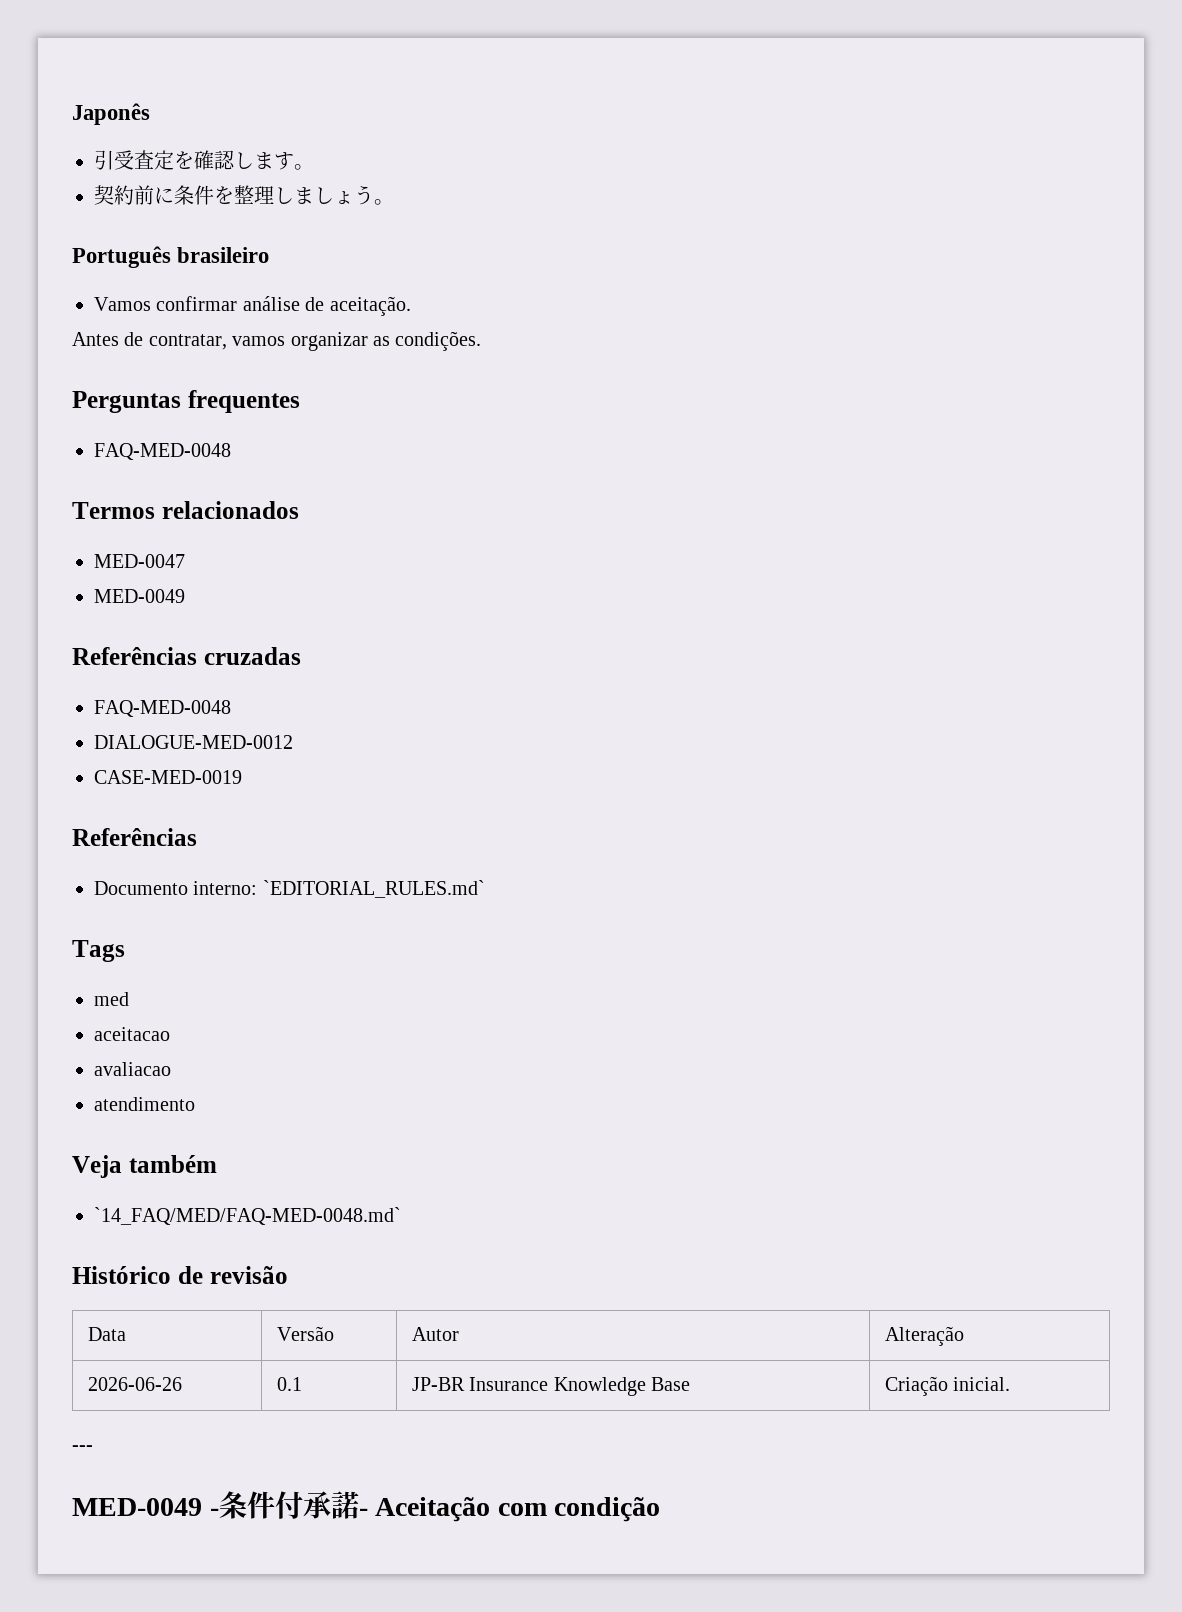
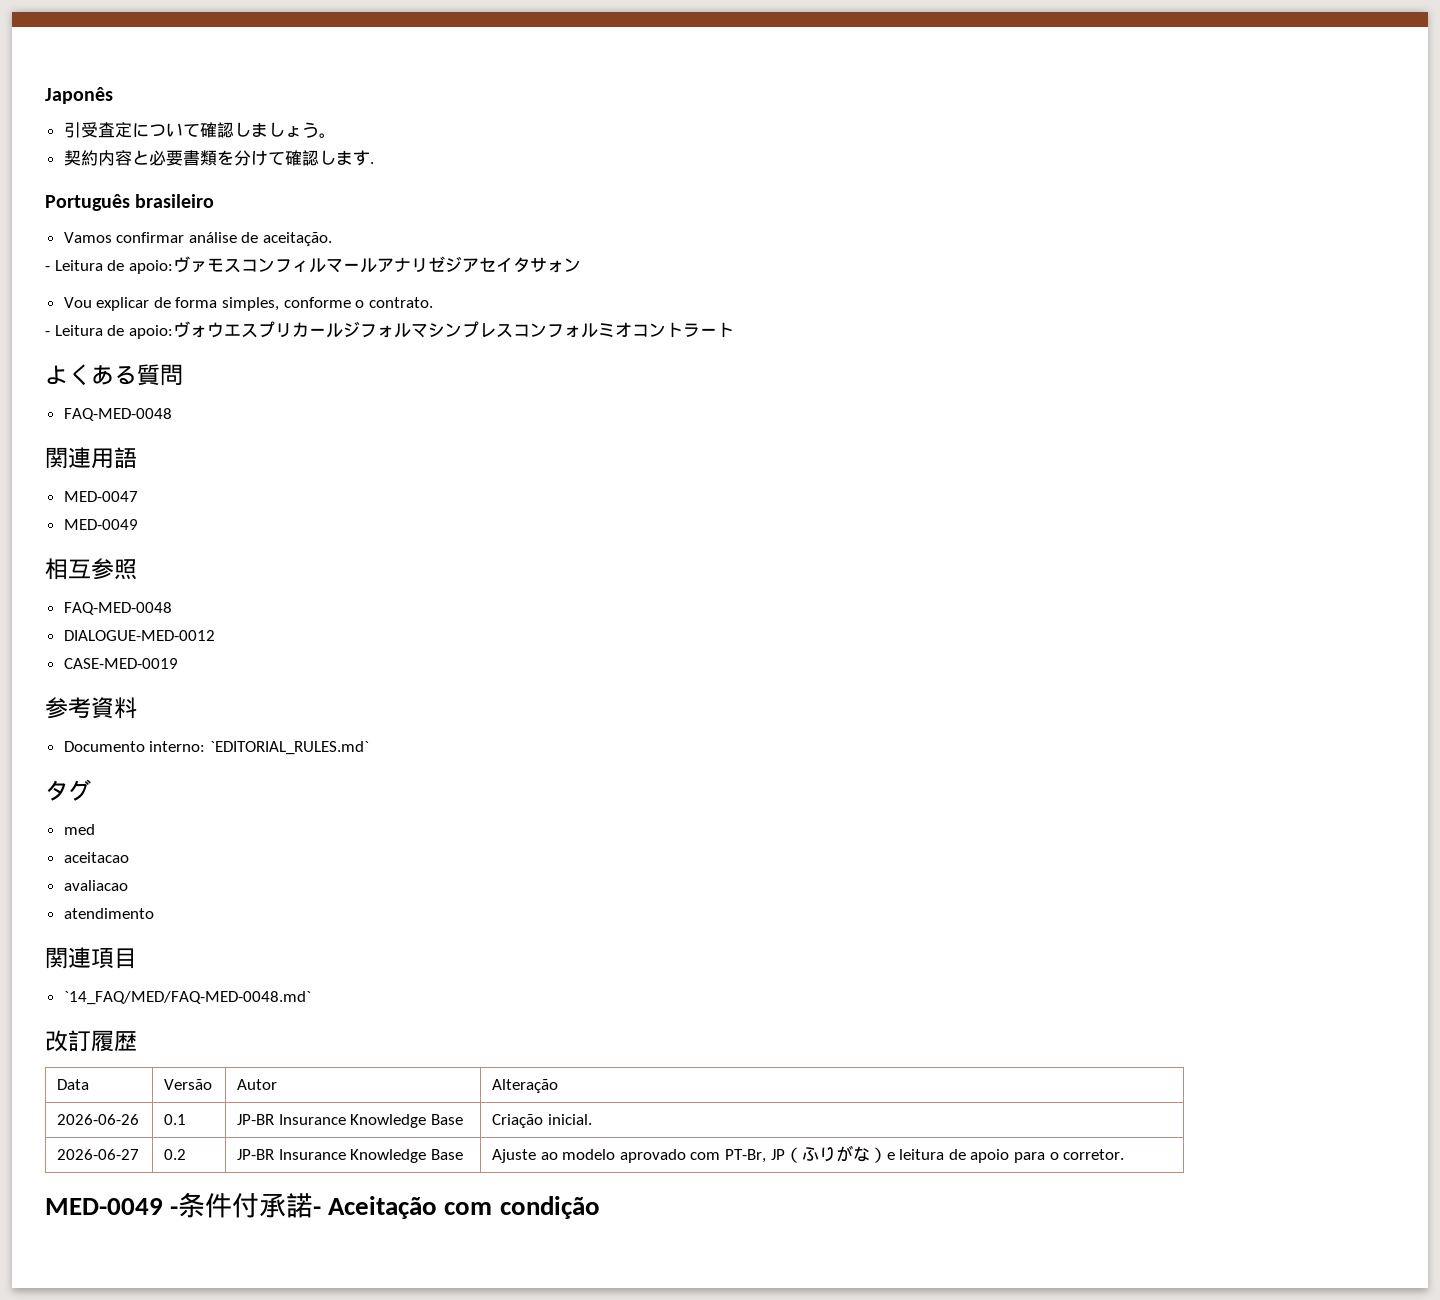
- 引受査定を確認します。
- 契約前に条件を整理しましょう。
+ 引受査定について確認しましょう。
+ 契約内容と必要書類を分けて確認します.
- Antes de contratar, vamos organizar as condições.
- Perguntas frequentes
+ - Leitura de apoio:ヴァモスコンフィルマールアナリゼジアセイタサォン
+ Vou explicar de forma simples, conforme o contrato.
+ - Leitura de apoio:ヴォウエスプリカールジフォルマシンプレスコンフォルミオコントラート
+ よくある質問
  FAQ-MED-0048
- Termos relacionados
+ 関連用語
- Referências cruzadas
+ 相互参照
  CASE-MED-0019
- Referências
+ 参考資料
- Tags
+ タグ
- Veja também
+ 関連項目
- Histórico de revisão
+ 改訂履歴
- ---
+ 2026-06-27 | 0.2 | JP-BR Insurance Knowledge Base | Ajuste ao modelo aprovado com PT-Br, JP（ふりがな）e leitura de apoio para o corretor.

